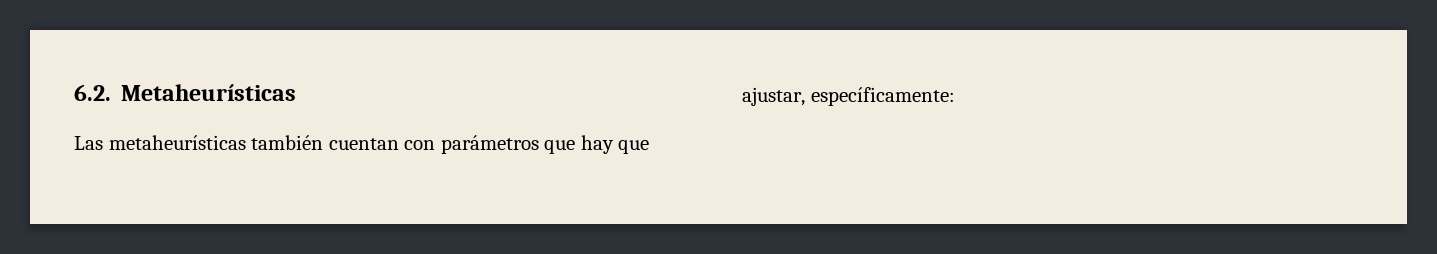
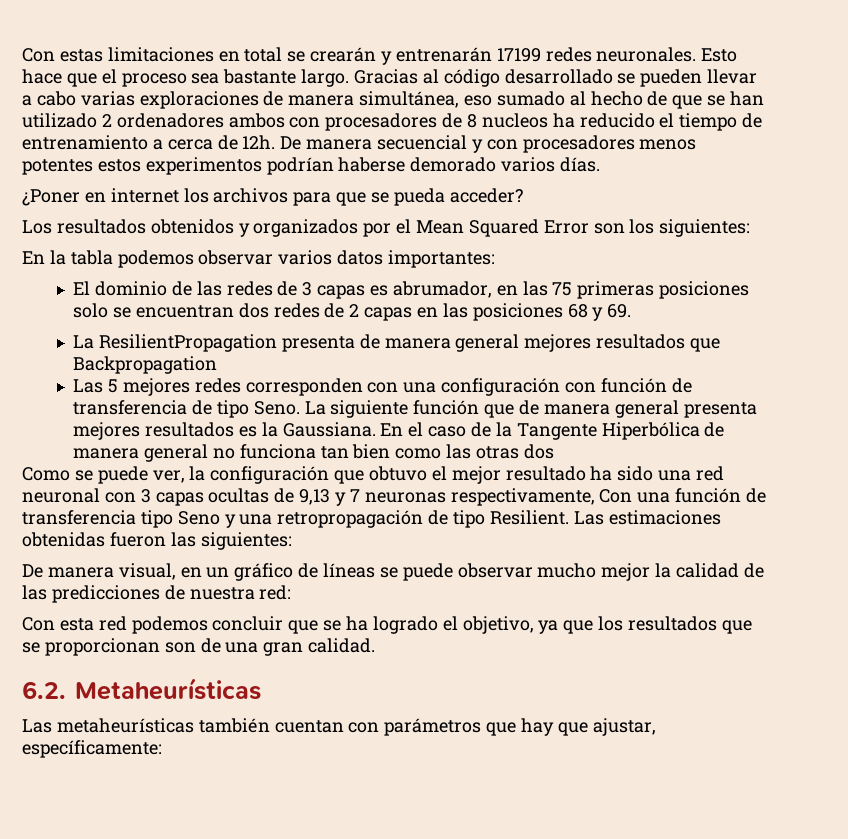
+ Con estas limitaciones en total se crearán y entrenarán 17199 redes neuronales. Esto hace que el proceso sea bastante largo. Gracias al código desarrollado se pueden llevar a cabo varias exploraciones de manera simultánea, eso sumado al hecho de que se han utilizado 2 ordenadores ambos con procesadores de 8 nucleos ha reducido el tiempo de entrenamiento a cerca de 12h. De manera secuencial y con procesadores menos potentes estos experimentos podrían haberse demorado varios días.
+ ¿Poner en internet los archivos para que se pueda acceder?
+ Los resultados obtenidos y organizados por el Mean Squared Error son los siguientes:
+ En la tabla podemos observar varios datos importantes:
+ El dominio de las redes de 3 capas es abrumador, en las 75 primeras posiciones solo se encuentran dos redes de 2 capas en las posiciones 68 y 69.
+ La ResilientPropagation presenta de manera general mejores resultados que Backpropagation
+ Las 5 mejores redes corresponden con una configuración con función de transferencia de tipo Seno. La siguiente función que de manera general presenta mejores resultados es la Gaussiana. En el caso de la Tangente Hiperbólica de manera general no funciona tan bien como las otras dos
+ Como se puede ver, la configuración que obtuvo el mejor resultado ha sido una red neuronal con 3 capas ocultas de 9,13 y 7 neuronas respectivamente, Con una función de transferencia tipo Seno y una retropropagación de tipo Resilient. Las estimaciones obtenidas fueron las siguientes:
+ De manera visual, en un gráfico de líneas se puede observar mucho mejor la calidad de las predicciones de nuestra red:
+ Con esta red podemos concluir que se ha logrado el objetivo, ya que los resultados que se proporcionan son de una gran calidad.

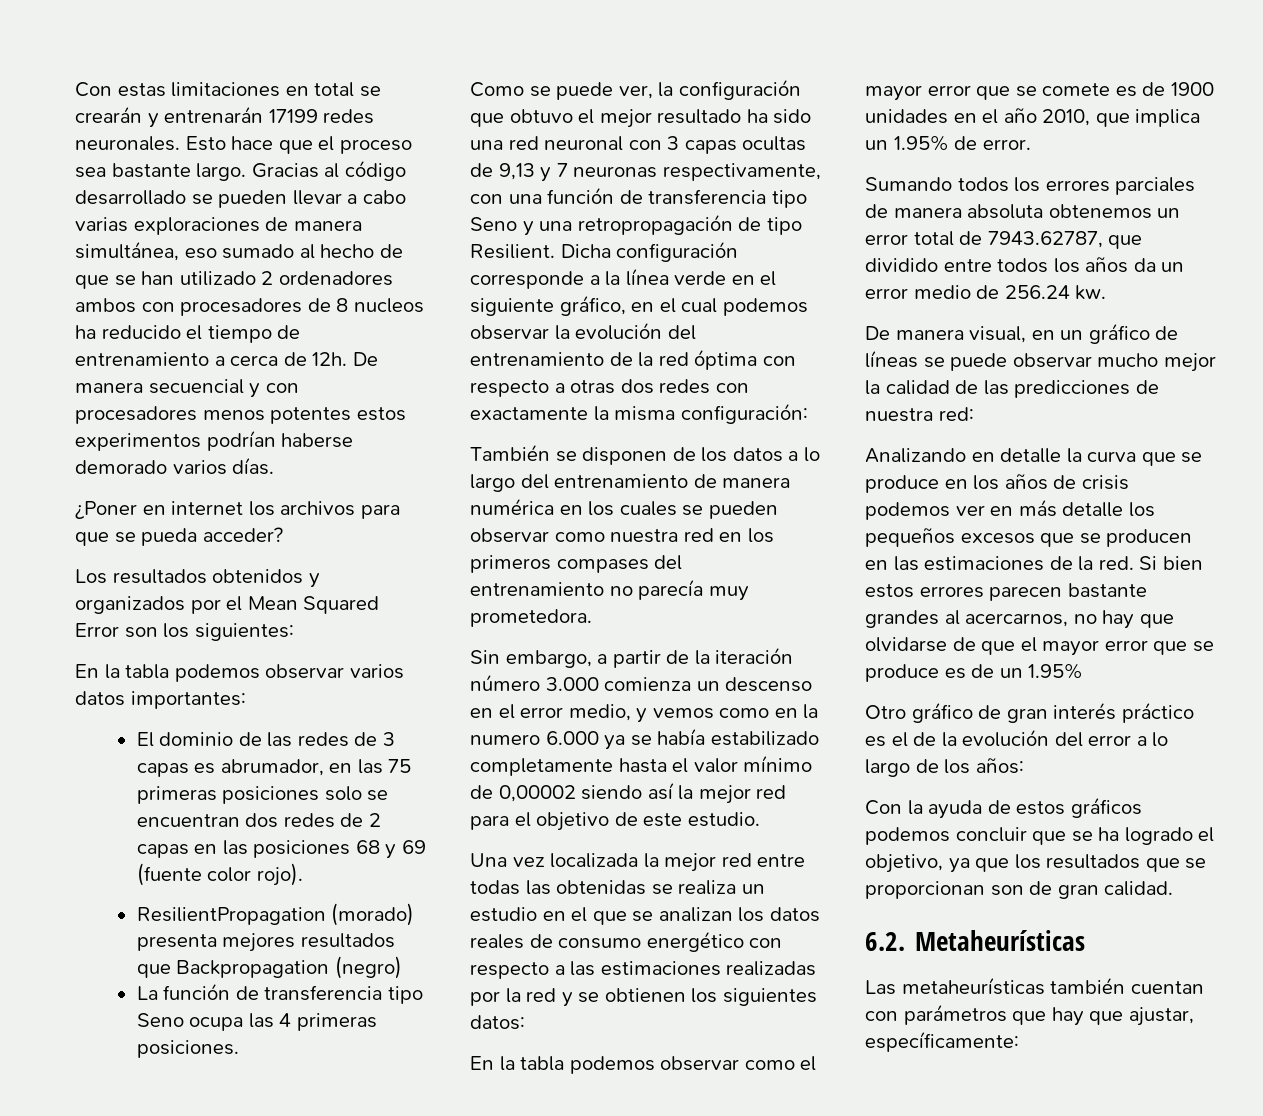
- El dominio de las redes de 3 capas es abrumador, en las 75 primeras posiciones solo se encuentran dos redes de 2 capas en las posiciones 68 y 69.
- La ResilientPropagation presenta de manera general mejores resultados que Backpropagation
- Las 5 mejores redes corresponden con una configuración con función de transferencia de tipo Seno. La siguiente función que de manera general presenta mejores resultados es la Gaussiana. En el caso de la Tangente Hiperbólica de manera general no funciona tan bien como las otras dos
+ El dominio de las redes de 3 capas es abrumador, en las 75 primeras posiciones solo se encuentran dos redes de 2 capas en las posiciones 68 y 69 (fuente color rojo).
+ ResilientPropagation (morado) presenta mejores resultados que Backpropagation (negro)
+ La función de transferencia tipo Seno ocupa las 4 primeras posiciones.
- Como se puede ver, la configuración que obtuvo el mejor resultado ha sido una red neuronal con 3 capas ocultas de 9,13 y 7 neuronas respectivamente, Con una función de transferencia tipo Seno y una retropropagación de tipo Resilient.
+ Como se puede ver, la configuración que obtuvo el mejor resultado ha sido una red neuronal con 3 capas ocultas de 9,13 y 7 neuronas respectivamente, con una función de transferencia tipo Seno y una retropropagación de tipo Resilient.
- Las estimaciones obtenidas fueron las siguientes:
+ Dicha configuración corresponde a la línea verde en el siguiente gráfico, en el cual podemos observar la evolución del entrenamiento de la red óptima con respecto a otras dos redes con exactamente la misma configuración:
+ También se disponen de los datos a lo largo del entrenamiento de manera numérica en los cuales se pueden observar como nuestra red en los primeros compases del entrenamiento no parecía muy prometedora.
+ Sin embargo, a partir de la iteración número 3.000 comienza un descenso en el error medio, y vemos como en la numero 6.000 ya se había estabilizado completamente hasta el valor mínimo de 0,00002 siendo así la mejor red para el objetivo de este estudio.
+ Una vez localizada la mejor red entre todas las obtenidas se realiza un estudio en el que se analizan los datos reales de consumo energético con respecto a las estimaciones realizadas por la red y se obtienen los siguientes datos:
+ En la tabla podemos observar como el mayor error que se comete es de 1900 unidades en el año 2010, que implica un 1.95% de error.
+ Sumando todos los errores parciales de manera absoluta obtenemos un error total de 7943.62787, que dividido entre todos los años da un error medio de 256.24 kw.
- Con esta red podemos concluir que se ha logrado el objetivo, ya que los resultados que se proporcionan son de una gran calidad.
+ Analizando en detalle la curva que se produce en los años de crisis podemos ver en más detalle los pequeños excesos que se producen en las estimaciones de la red. Si bien estos errores parecen bastante grandes al acercarnos, no hay que olvidarse de que el mayor error que se produce es de un 1.95%
+ Otro gráfico de gran interés práctico es el de la evolución del error a lo largo de los años:
+ Con la ayuda de estos gráficos podemos concluir que se ha logrado el objetivo, ya que los resultados que se proporcionan son de gran calidad.

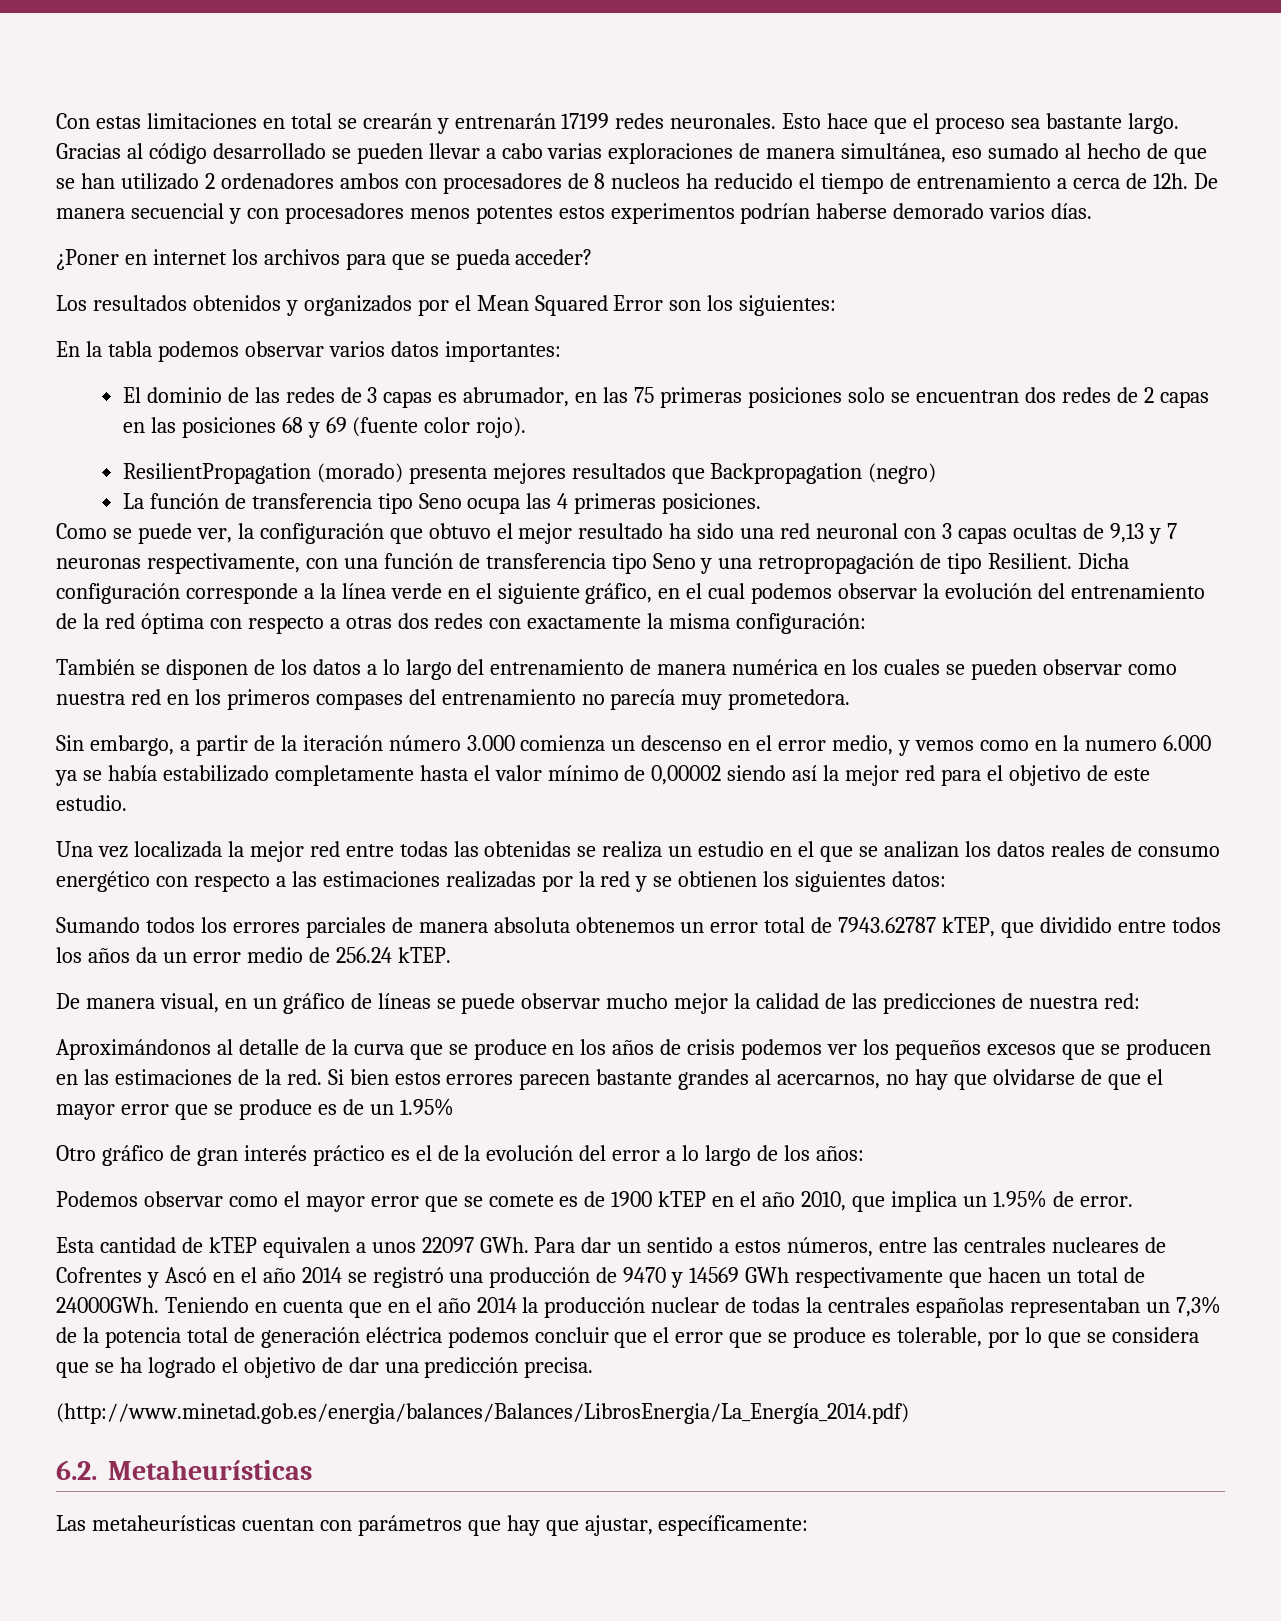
- En la tabla podemos observar como el mayor error que se comete es de 1900 unidades en el año 2010, que implica un 1.95% de error.
- Sumando todos los errores parciales de manera absoluta obtenemos un error total de 7943.62787, que dividido entre todos los años da un error medio de 256.24 kw.
+ Sumando todos los errores parciales de manera absoluta obtenemos un error total de 7943.62787 kTEP, que dividido entre todos los años da un error medio de 256.24 kTEP.
- Analizando en detalle la curva que se produce en los años de crisis podemos ver en más detalle los pequeños excesos que se producen en las estimaciones de la red.
+ Aproximándonos al detalle de la curva que se produce en los años de crisis podemos ver los pequeños excesos que se producen en las estimaciones de la red.
- Con la ayuda de estos gráficos podemos concluir que se ha logrado el objetivo, ya que los resultados que se proporcionan son de gran calidad.
+ Podemos observar como el mayor error que se comete es de 1900 kTEP en el año 2010, que implica un 1.95% de error.
+ Esta cantidad de kTEP equivalen a unos 22097 GWh. Para dar un sentido a estos números, entre las centrales nucleares de Cofrentes y Ascó en el año 2014 se registró una producción de 9470 y 14569 GWh respectivamente que hacen un total de 24000GWh. Teniendo en cuenta que en el año 2014 la producción nuclear de todas la centrales españolas representaban un 7,3% de la potencia total de generación eléctrica podemos concluir que el error que se produce es tolerable, por lo que se considera que se ha logrado el objetivo de dar una predicción precisa.
+ (http://www.minetad.gob.es/energia/balances/Balances/LibrosEnergia/La_Energía_2014.pdf)
- Las metaheurísticas también cuentan con parámetros que hay que ajustar, específicamente:
+ Las metaheurísticas cuentan con parámetros que hay que ajustar, específicamente:

